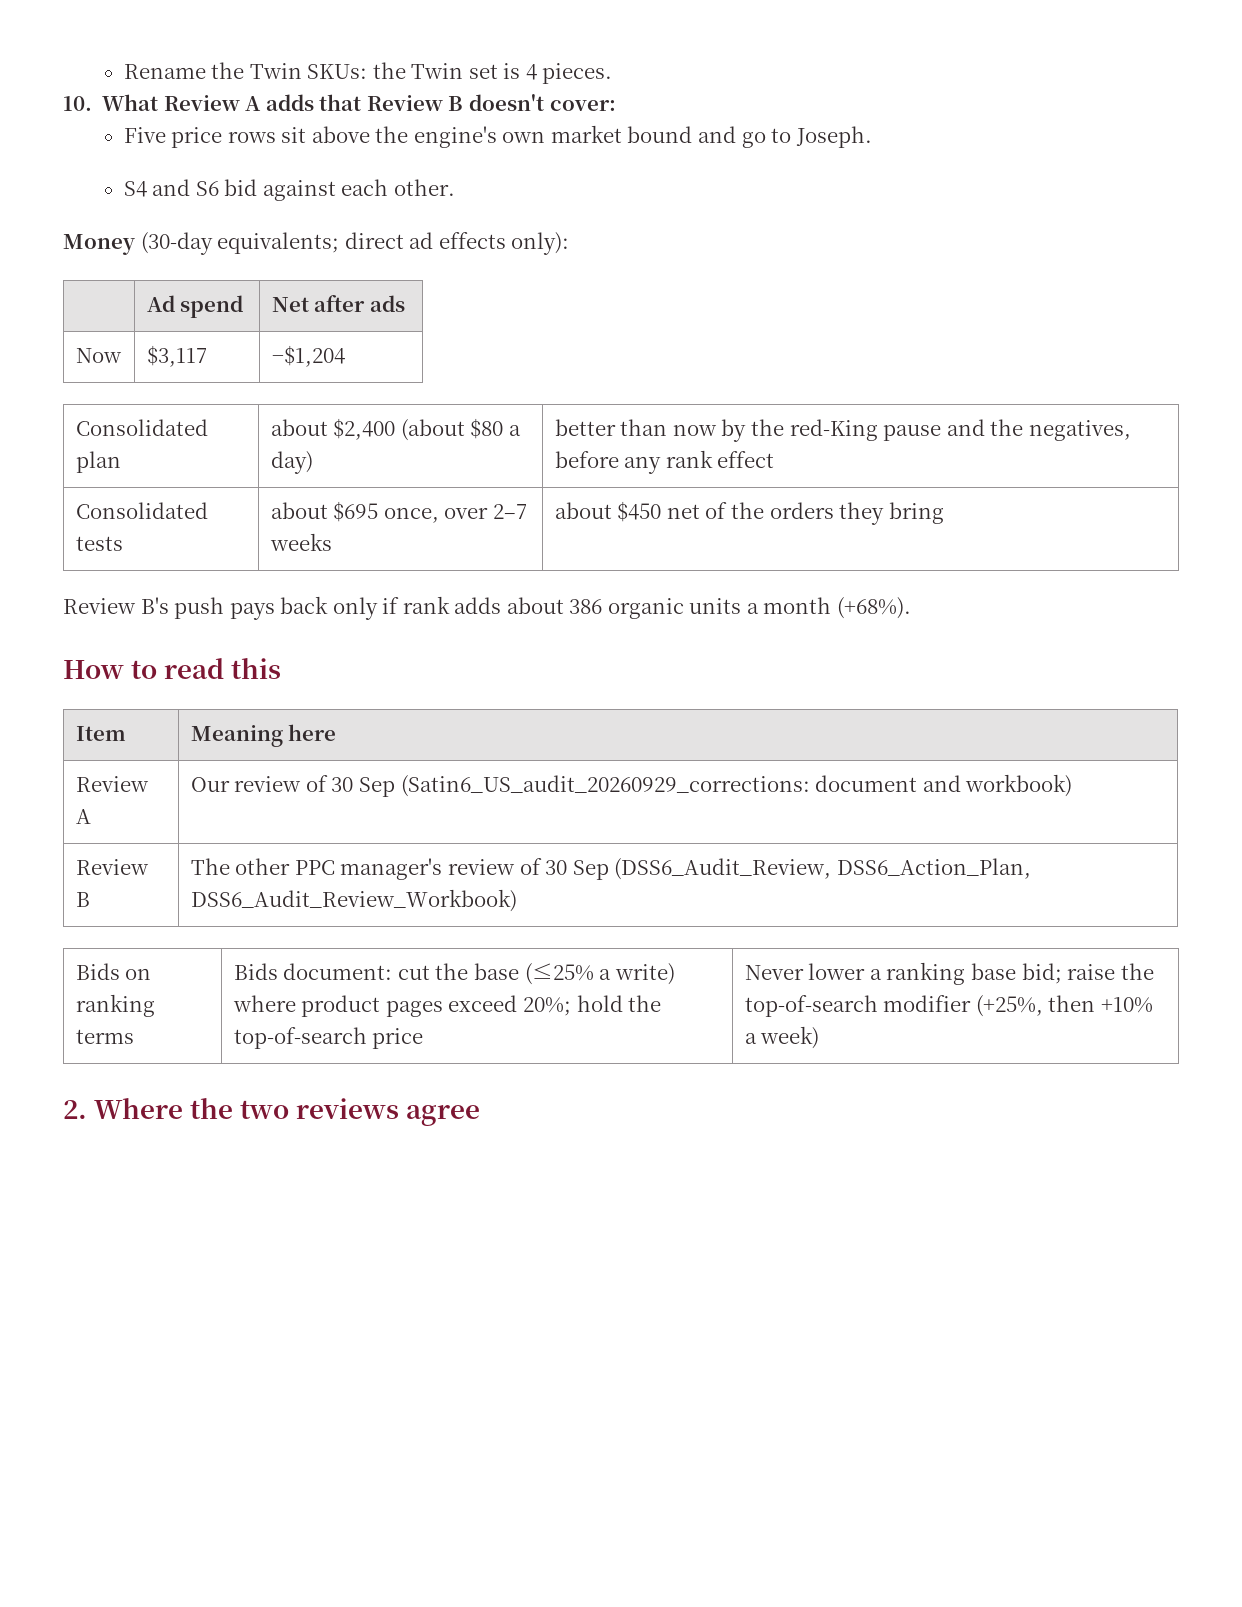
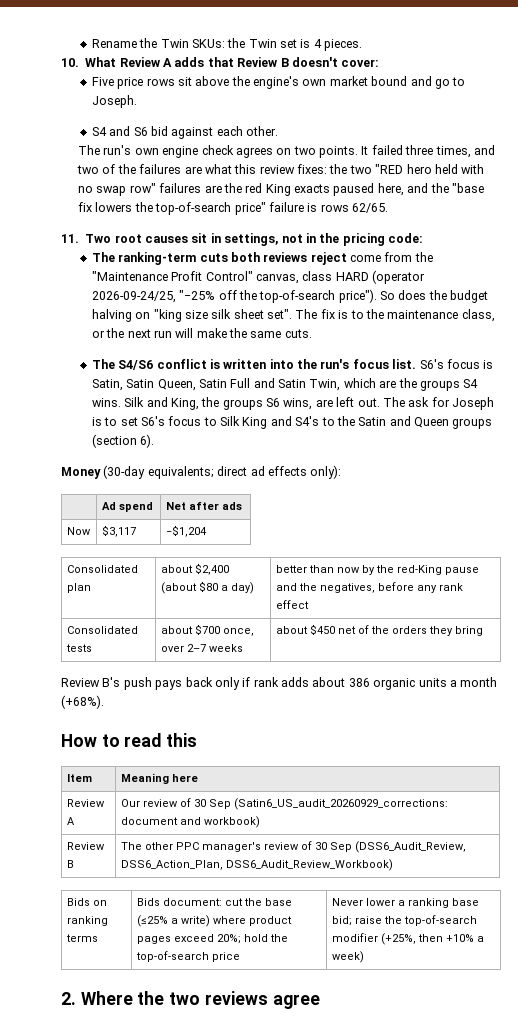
+ The run's own engine check agrees on two points. It failed three times, and two of the failures are what this review fixes: the two "RED hero held with no swap row" failures are the red King exacts paused here, and the "base fix lowers the top-of-search price" failure is rows 62/65.
+ 11. Two root causes sit in settings, not in the pricing code:
+ The ranking-term cuts both reviews reject come from the "Maintenance Profit Control" canvas, class HARD (operator 2026-09-24/25, "−25% off the top-of-search price"). So does the budget halving on "king size silk sheet set". The fix is to the maintenance class, or the next run will make the same cuts.
+ The S4/S6 conflict is written into the run's focus list. S6's focus is Satin, Satin Queen, Satin Full and Satin Twin, which are the groups S4 wins. Silk and King, the groups S6 wins, are left out. The ask for Joseph is to set S6's focus to Silk King and S4's to the Satin and Queen groups (section 6).
- Consolidated tests | about $695 once, over 2–7 weeks | about $450 net of the orders they bring
+ Consolidated tests | about $700 once, over 2–7 weeks | about $450 net of the orders they bring

